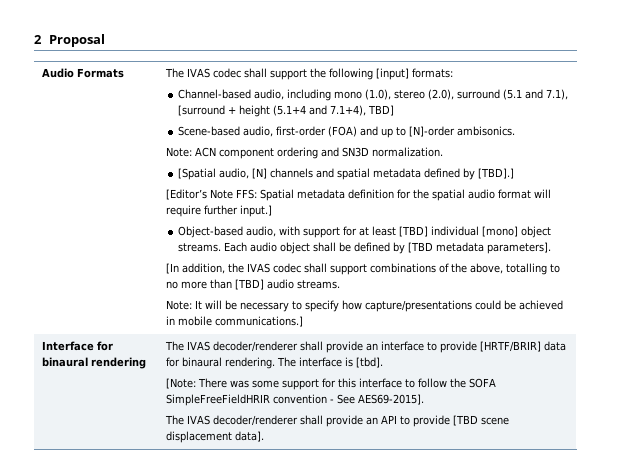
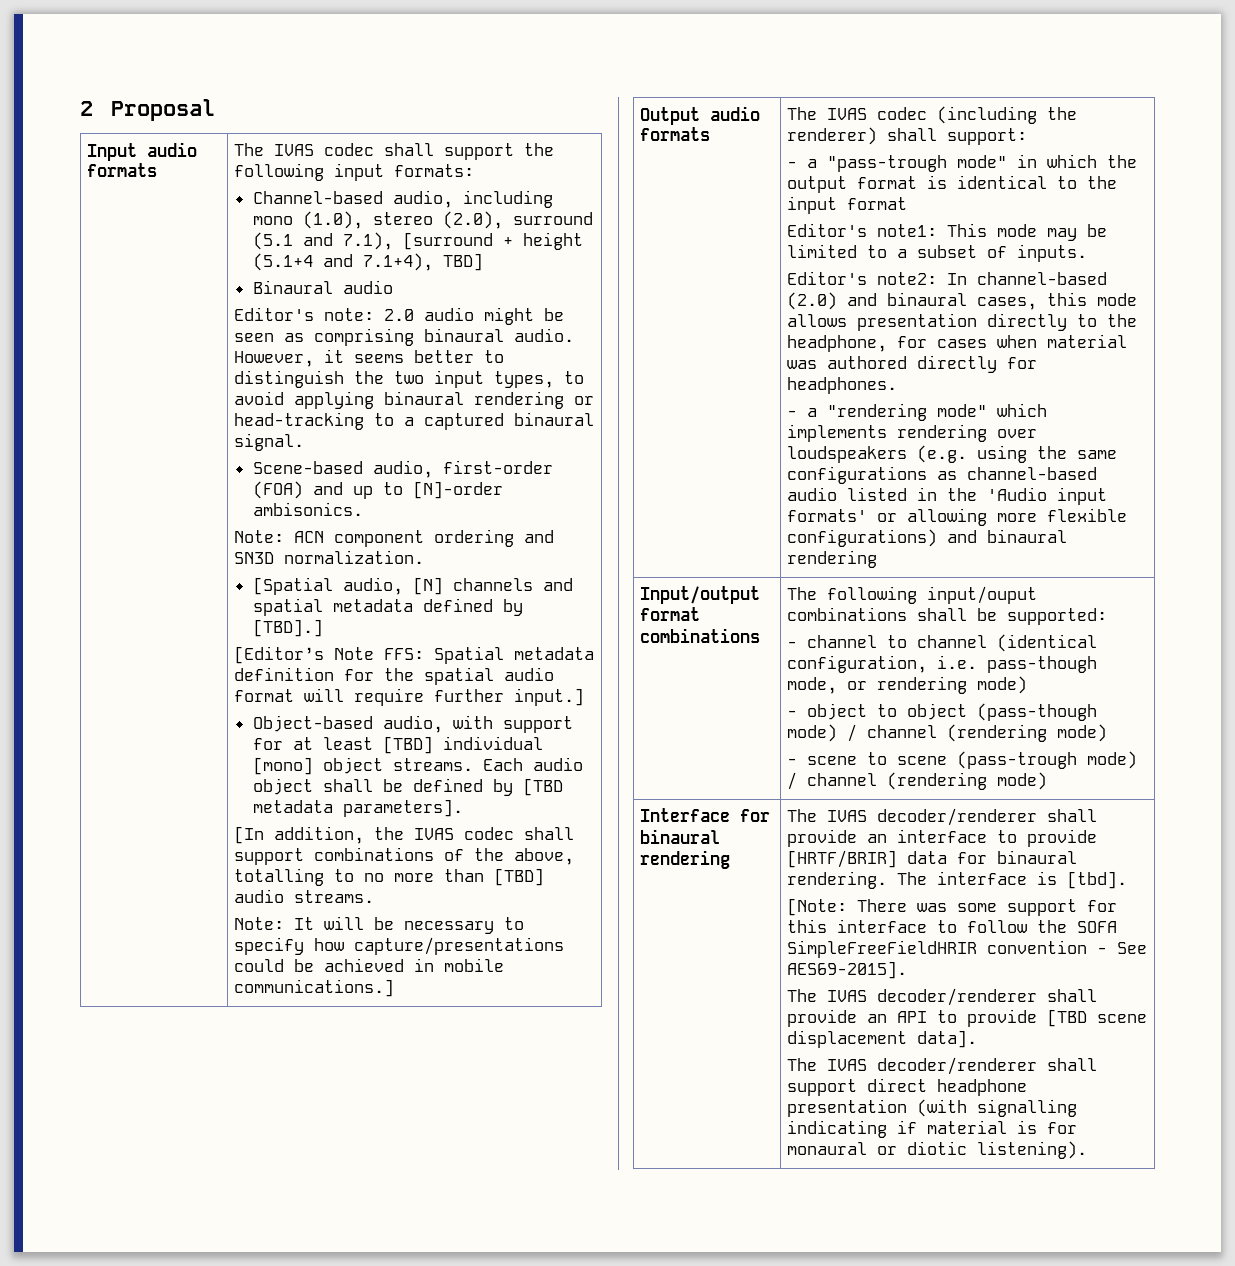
- Audio Formats
+ Input audio formats
- The IVAS codec shall support the following [input] formats:
+ The IVAS codec shall support the following input formats:
+ Binaural audio
+ Editor's note: 2.0 audio might be seen as comprising binaural audio. However, it seems better to distinguish the two input types, to avoid applying binaural rendering or head-tracking to a captured binaural signal.
+ Output audio formats | The IVAS codec (including the renderer) shall support:
+ - a "pass-trough mode" in which the output format is identical to the input format
+ Editor's note1: This mode may be limited to a subset of inputs.
+ Editor's note2: In channel-based (2.0) and binaural cases, this mode allows presentation directly to the headphone, for cases when material was authored directly for headphones.
+ - a "rendering mode" which implements rendering over loudspeakers (e.g. using the same configurations as channel-based audio listed in the 'Audio input formats' or allowing more flexible configurations) and binaural rendering
+ Input/output format combinations | The following input/ouput combinations shall be supported:
+ - channel to channel (identical configuration, i.e. pass-though mode, or rendering mode)
+ - object to object (pass-though mode) / channel (rendering mode)
+ - scene to scene (pass-trough mode) / channel (rendering mode)
+ The IVAS decoder/renderer shall support direct headphone presentation (with signalling indicating if material is for monaural or diotic listening).

